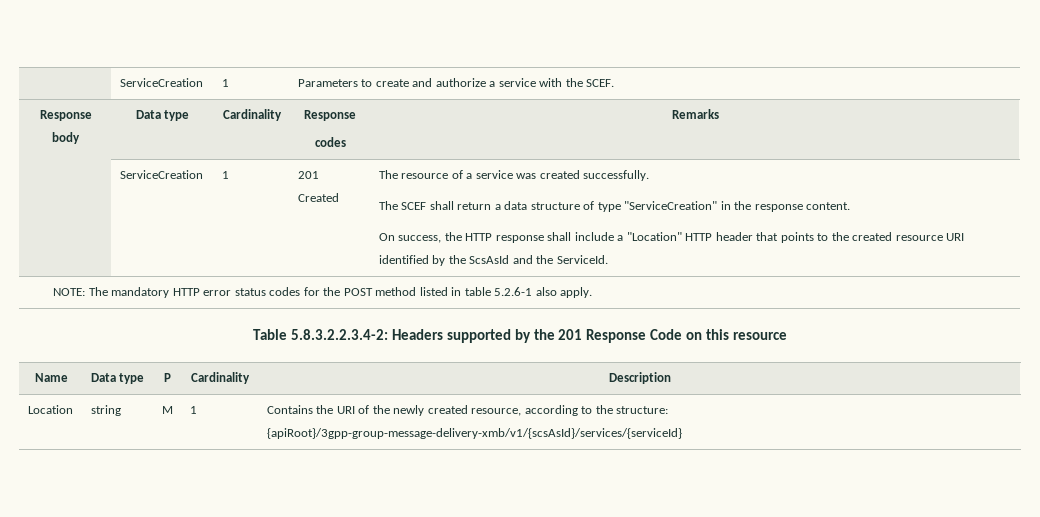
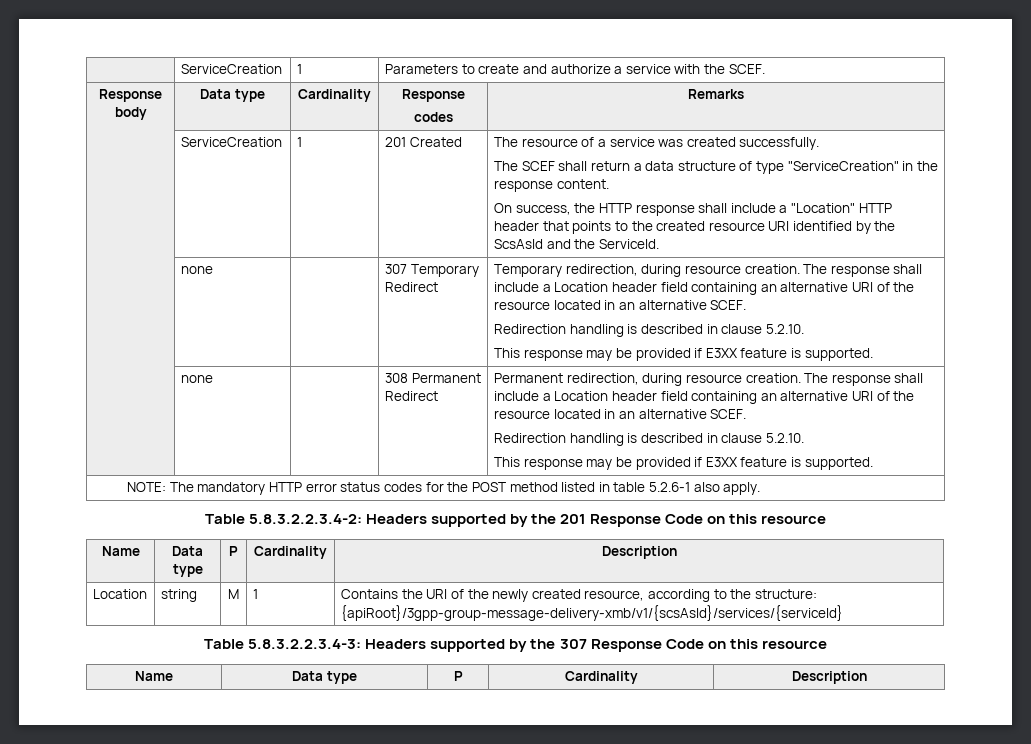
+ none | | 307 Temporary Redirect | Temporary redirection, during resource creation. The response shall include a Location header field containing an alternative URI of the resource located in an alternative SCEF.
+ Redirection handling is described in clause 5.2.10.
+ This response may be provided if E3XX feature is supported.
+ | none | | 308 Permanent Redirect | Permanent redirection, during resource creation. The response shall include a Location header field containing an alternative URI of the resource located in an alternative SCEF.
+ Redirection handling is described in clause 5.2.10.
+ This response may be provided if E3XX feature is supported.
+ Table 5.8.3.2.2.3.4-3: Headers supported by the 307 Response Code on this resource
+ Name | Data type | P | Cardinality | Description

